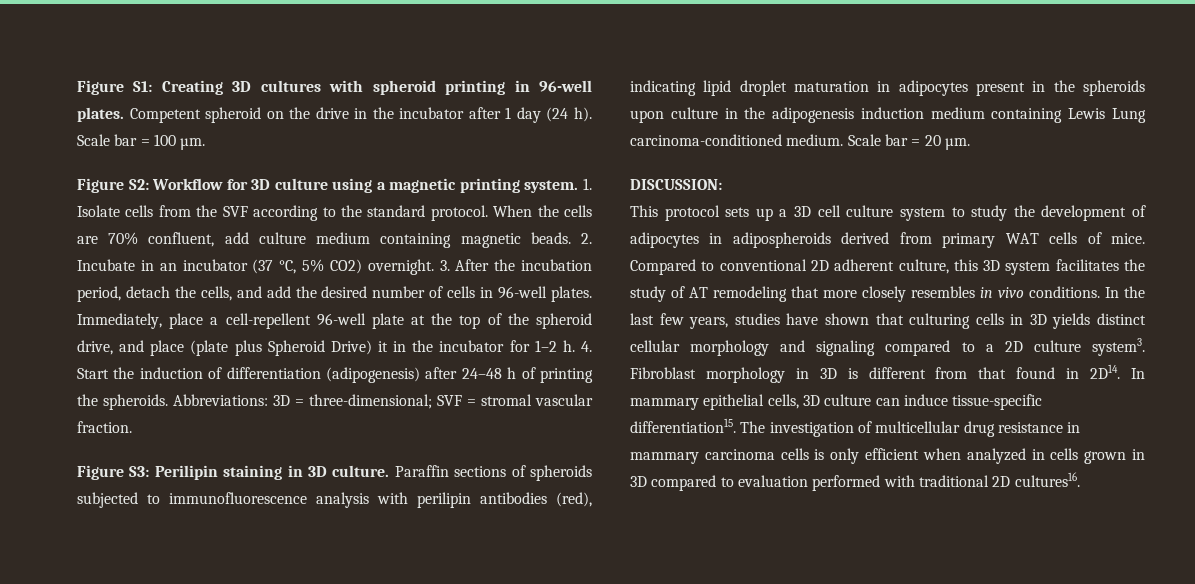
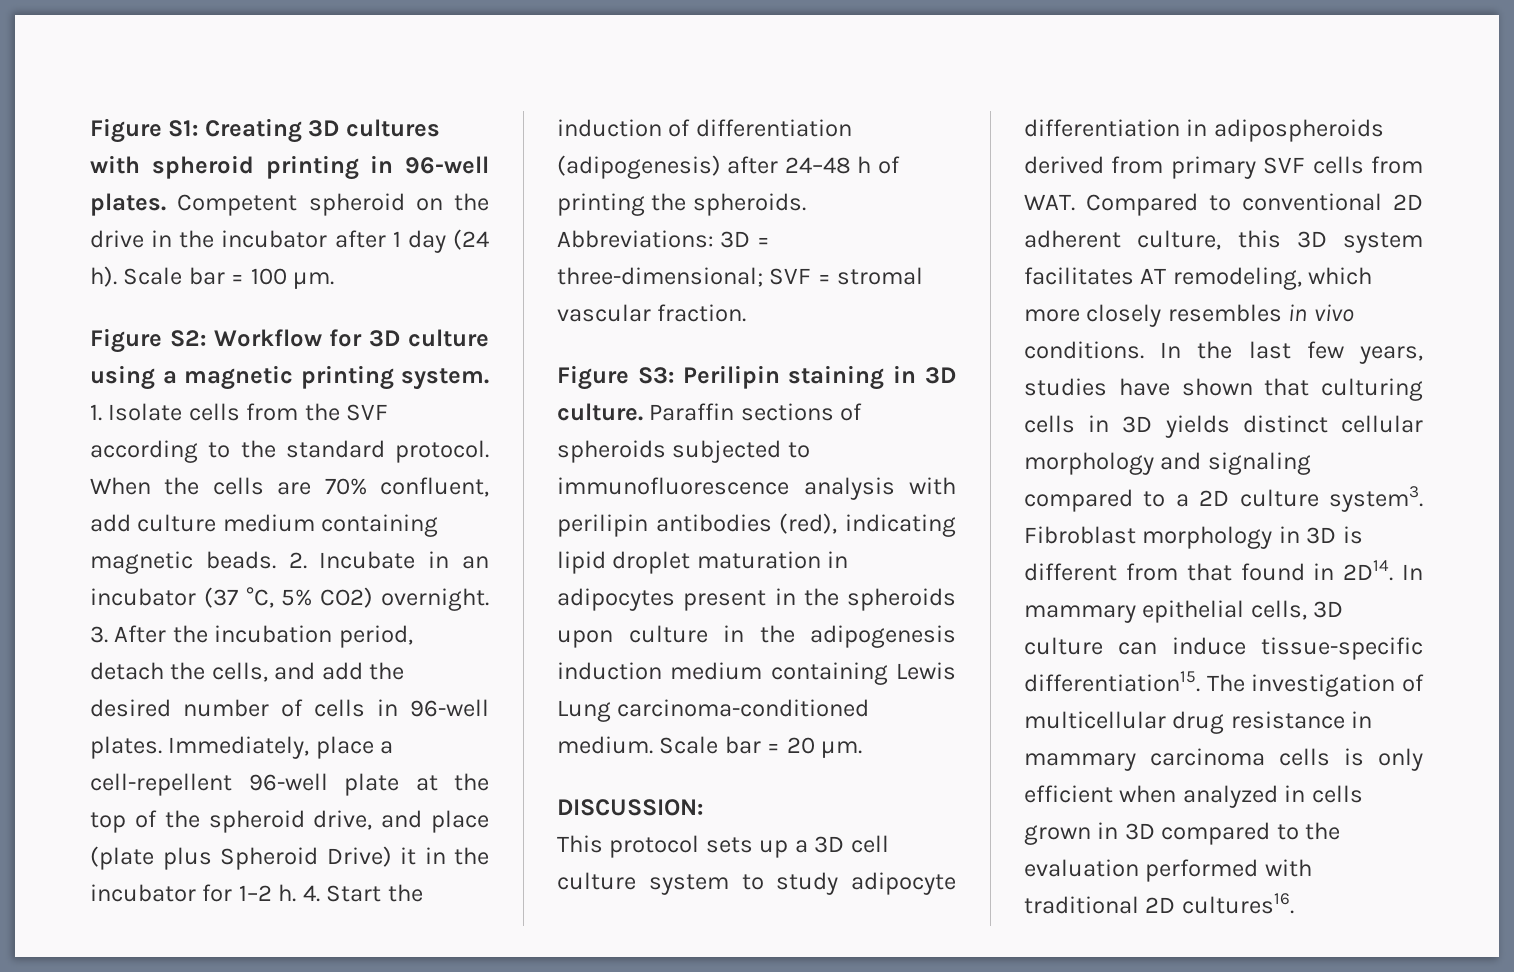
- This protocol sets up a 3D cell culture system to study the development of adipocytes in adipospheroids derived from primary WAT cells of mice. Compared to conventional 2D adherent culture, this 3D system facilitates the study of AT remodeling that more closely resembles in vivo conditions.
+ This protocol sets up a 3D cell culture system to study adipocyte differentiation in adipospheroids derived from primary SVF cells from WAT. Compared to conventional 2D adherent culture, this 3D system facilitates AT remodeling, which more closely resembles in vivo conditions.
- The investigation of multicellular drug resistance in mammary carcinoma cells is only efficient when analyzed in cells grown in 3D compared to evaluation performed with traditional 2D cultures16.
+ The investigation of multicellular drug resistance in mammary carcinoma cells is only efficient when analyzed in cells grown in 3D compared to the evaluation performed with traditional 2D cultures16.

